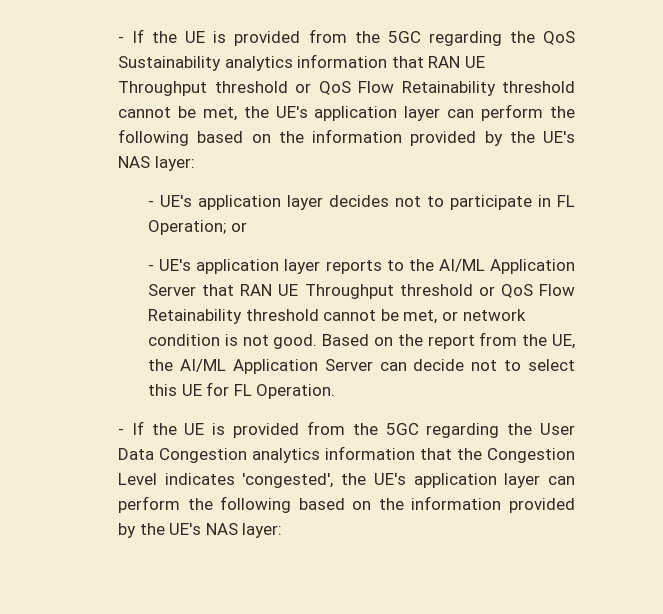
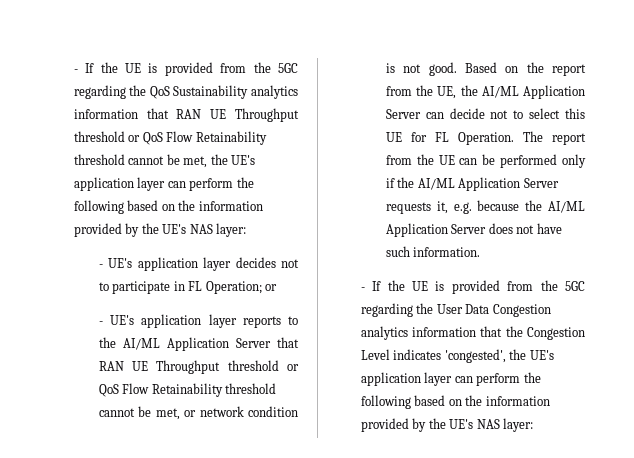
+ The report from the UE can be performed only if the AI/ML Application Server requests it, e.g. because the AI/ML Application Server does not have such information.

